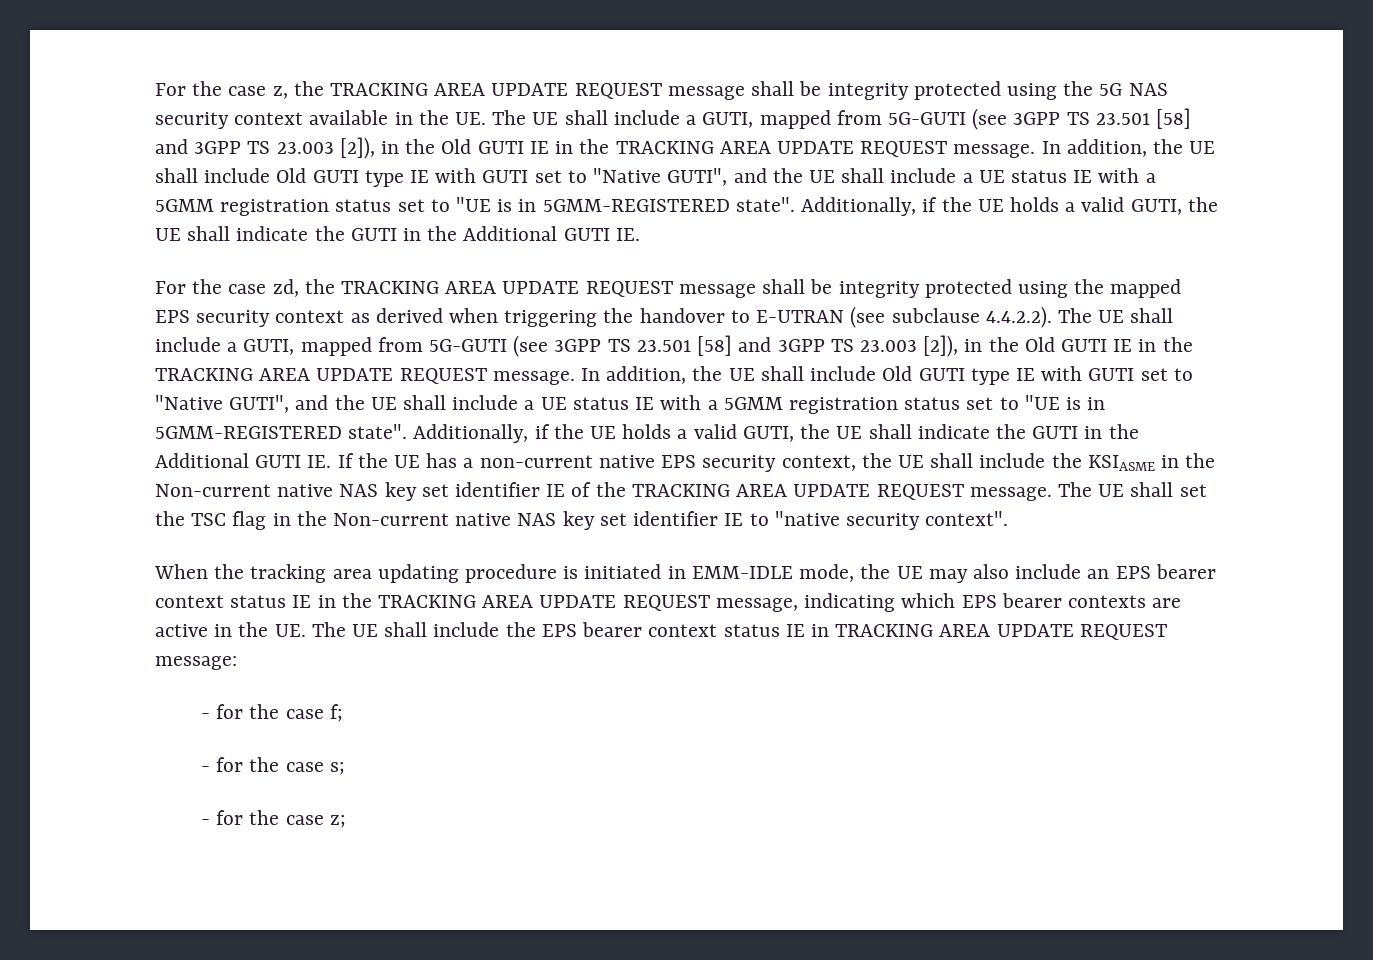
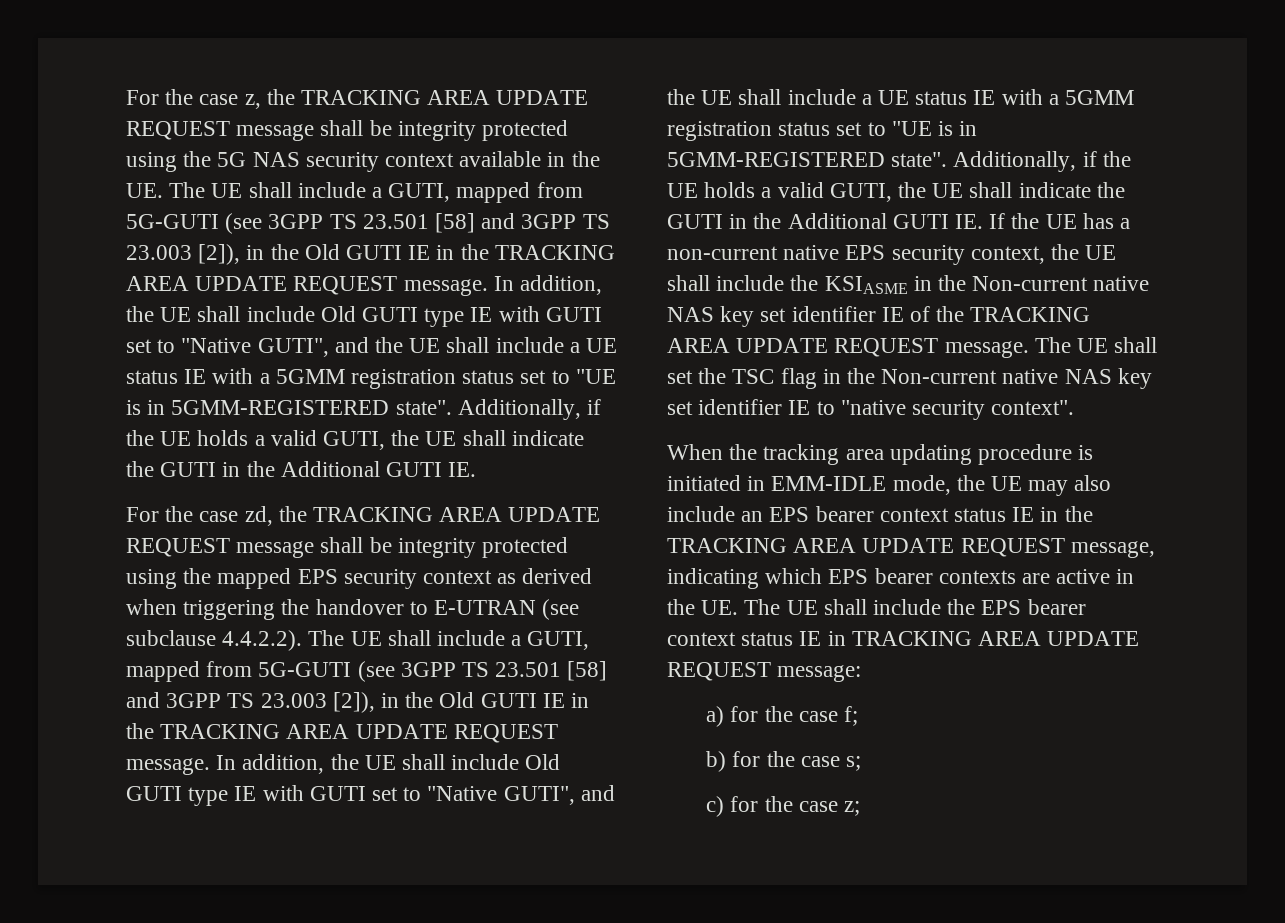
- - for the case f;
+ a) for the case f;
- - for the case s;
+ b) for the case s;
- - for the case z;
+ c) for the case z;

